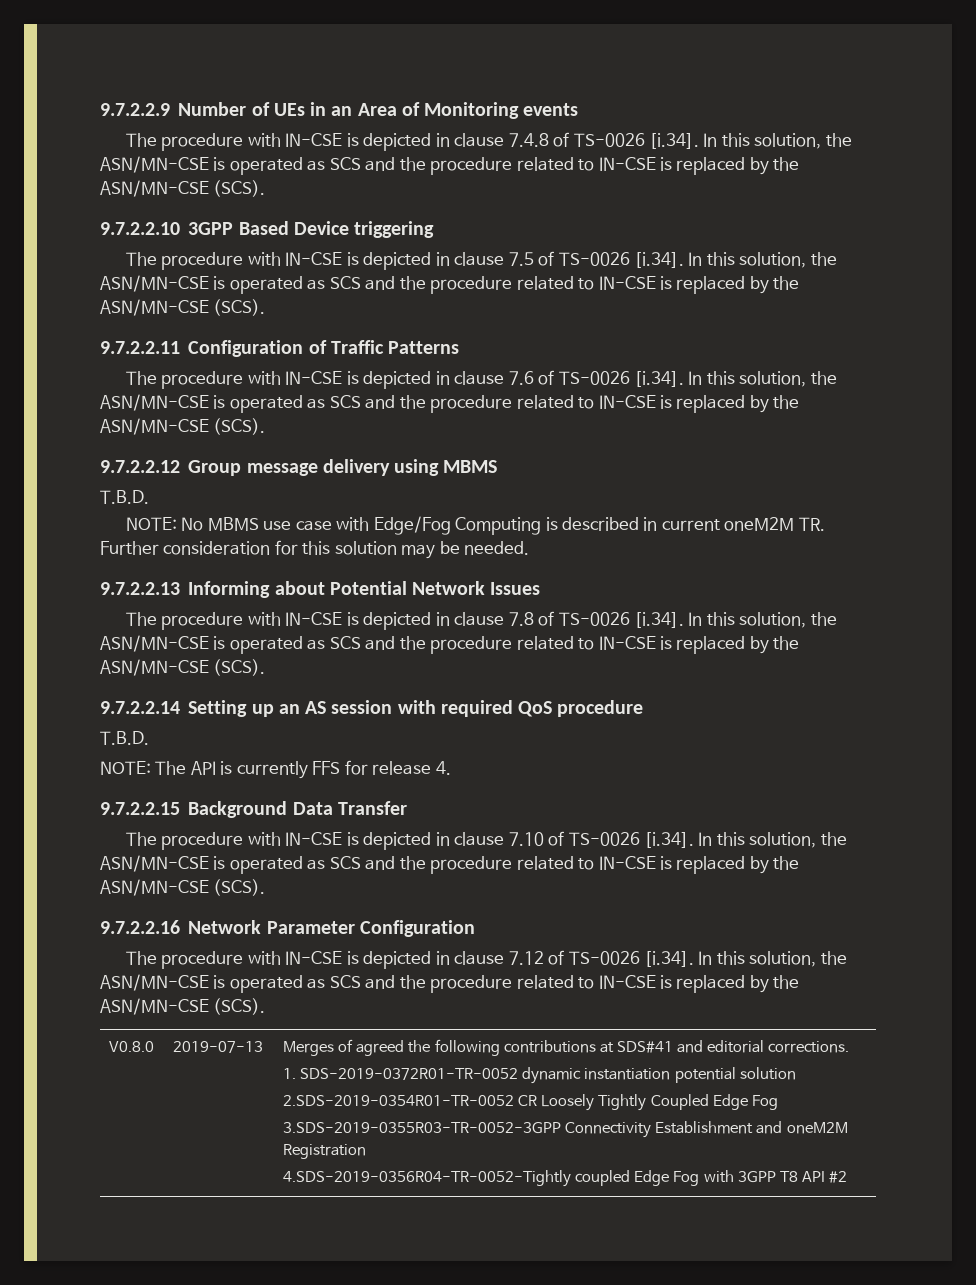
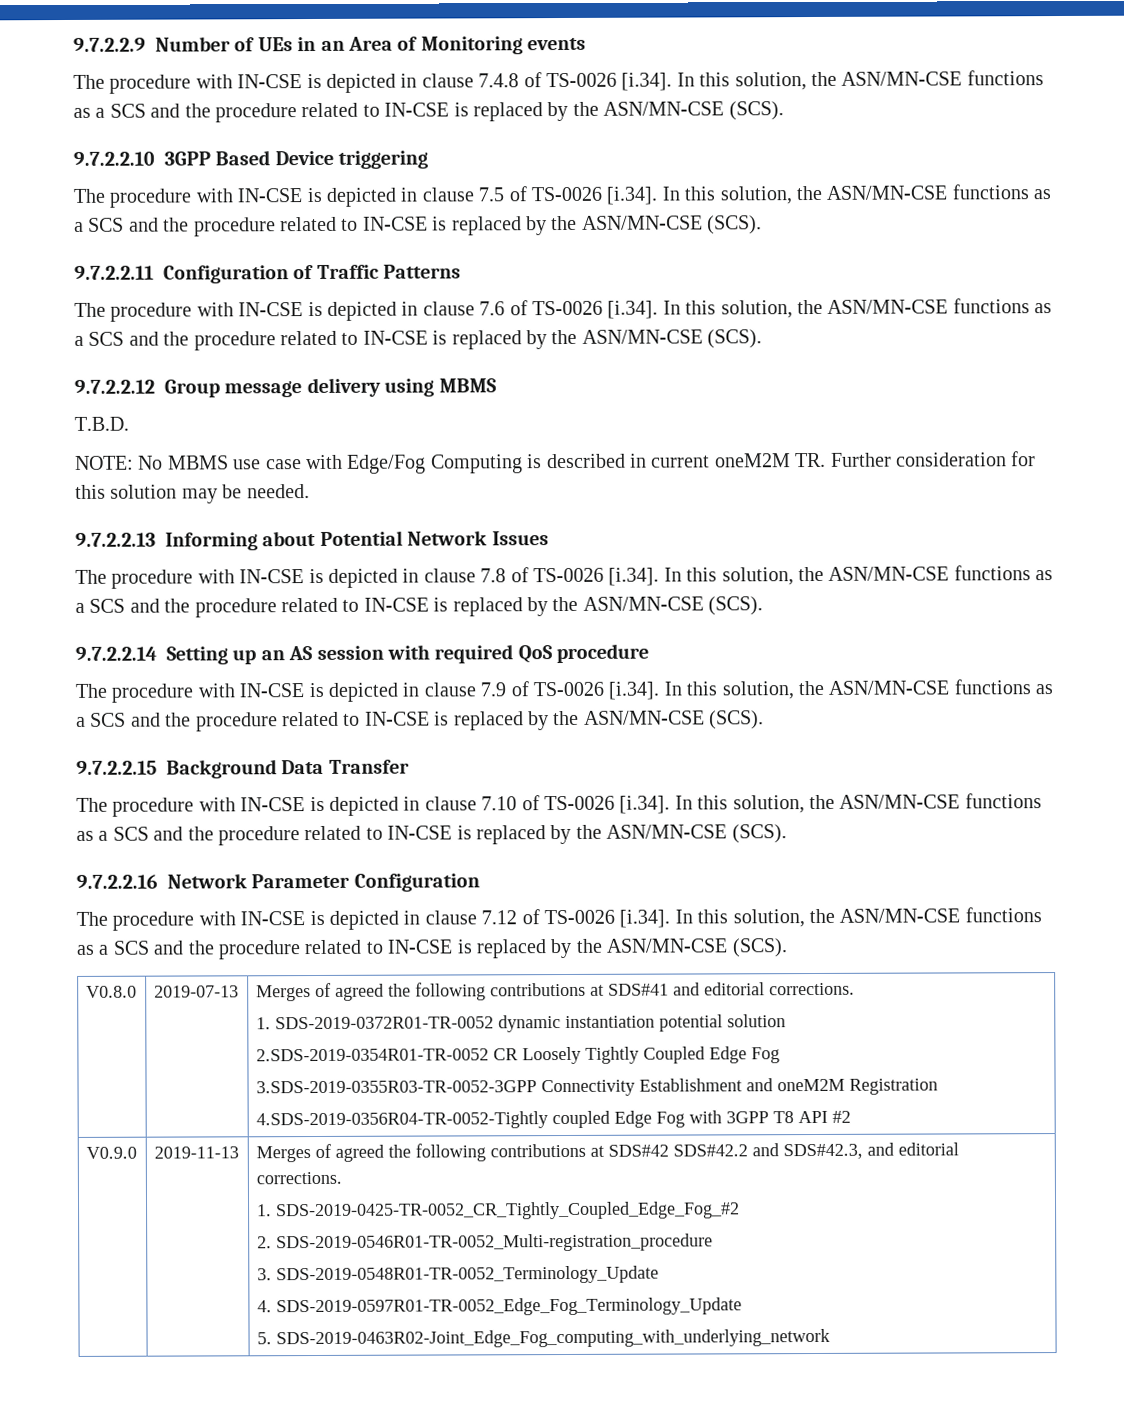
- The procedure with IN-CSE is depicted in clause 7.4.8 of TS-0026 [i.34]. In this solution, the ASN/MN-CSE is operated as SCS and the procedure related to IN-CSE is replaced by the ASN/MN-CSE (SCS).
+ The procedure with IN-CSE is depicted in clause 7.4.8 of TS-0026 [i.34]. In this solution, the ASN/MN-CSE functions as a SCS and the procedure related to IN-CSE is replaced by the ASN/MN-CSE (SCS).
- The procedure with IN-CSE is depicted in clause 7.5 of TS-0026 [i.34]. In this solution, the ASN/MN-CSE is operated as SCS and the procedure related to IN-CSE is replaced by the ASN/MN-CSE (SCS).
+ The procedure with IN-CSE is depicted in clause 7.5 of TS-0026 [i.34]. In this solution, the ASN/MN-CSE functions as a SCS and the procedure related to IN-CSE is replaced by the ASN/MN-CSE (SCS).
- The procedure with IN-CSE is depicted in clause 7.6 of TS-0026 [i.34]. In this solution, the ASN/MN-CSE is operated as SCS and the procedure related to IN-CSE is replaced by the ASN/MN-CSE (SCS).
+ The procedure with IN-CSE is depicted in clause 7.6 of TS-0026 [i.34]. In this solution, the ASN/MN-CSE functions as a SCS and the procedure related to IN-CSE is replaced by the ASN/MN-CSE (SCS).
- The procedure with IN-CSE is depicted in clause 7.8 of TS-0026 [i.34]. In this solution, the ASN/MN-CSE is operated as SCS and the procedure related to IN-CSE is replaced by the ASN/MN-CSE (SCS).
+ The procedure with IN-CSE is depicted in clause 7.8 of TS-0026 [i.34]. In this solution, the ASN/MN-CSE functions as a SCS and the procedure related to IN-CSE is replaced by the ASN/MN-CSE (SCS).
  9.7.2.2.14 Setting up an AS session with required QoS procedure
- T.B.D.
- NOTE: The API is currently FFS for release 4.
+ The procedure with IN-CSE is depicted in clause 7.9 of TS-0026 [i.34]. In this solution, the ASN/MN-CSE functions as a SCS and the procedure related to IN-CSE is replaced by the ASN/MN-CSE (SCS).
- The procedure with IN-CSE is depicted in clause 7.10 of TS-0026 [i.34]. In this solution, the ASN/MN-CSE is operated as SCS and the procedure related to IN-CSE is replaced by the ASN/MN-CSE (SCS).
+ The procedure with IN-CSE is depicted in clause 7.10 of TS-0026 [i.34]. In this solution, the ASN/MN-CSE functions as a SCS and the procedure related to IN-CSE is replaced by the ASN/MN-CSE (SCS).
- The procedure with IN-CSE is depicted in clause 7.12 of TS-0026 [i.34]. In this solution, the ASN/MN-CSE is operated as SCS and the procedure related to IN-CSE is replaced by the ASN/MN-CSE (SCS).
+ The procedure with IN-CSE is depicted in clause 7.12 of TS-0026 [i.34]. In this solution, the ASN/MN-CSE functions as a SCS and the procedure related to IN-CSE is replaced by the ASN/MN-CSE (SCS).
+ V0.9.0 | 2019-11-13 | Merges of agreed the following contributions at SDS#42 SDS#42.2 and SDS#42.3, and editorial corrections.
+ 1. SDS-2019-0425-TR-0052_CR_Tightly_Coupled_Edge_Fog_#2
+ 2. SDS-2019-0546R01-TR-0052_Multi-registration_procedure
+ 3. SDS-2019-0548R01-TR-0052_Terminology_Update
+ 4. SDS-2019-0597R01-TR-0052_Edge_Fog_Terminology_Update
+ 5. SDS-2019-0463R02-Joint_Edge_Fog_computing_with_underlying_network

